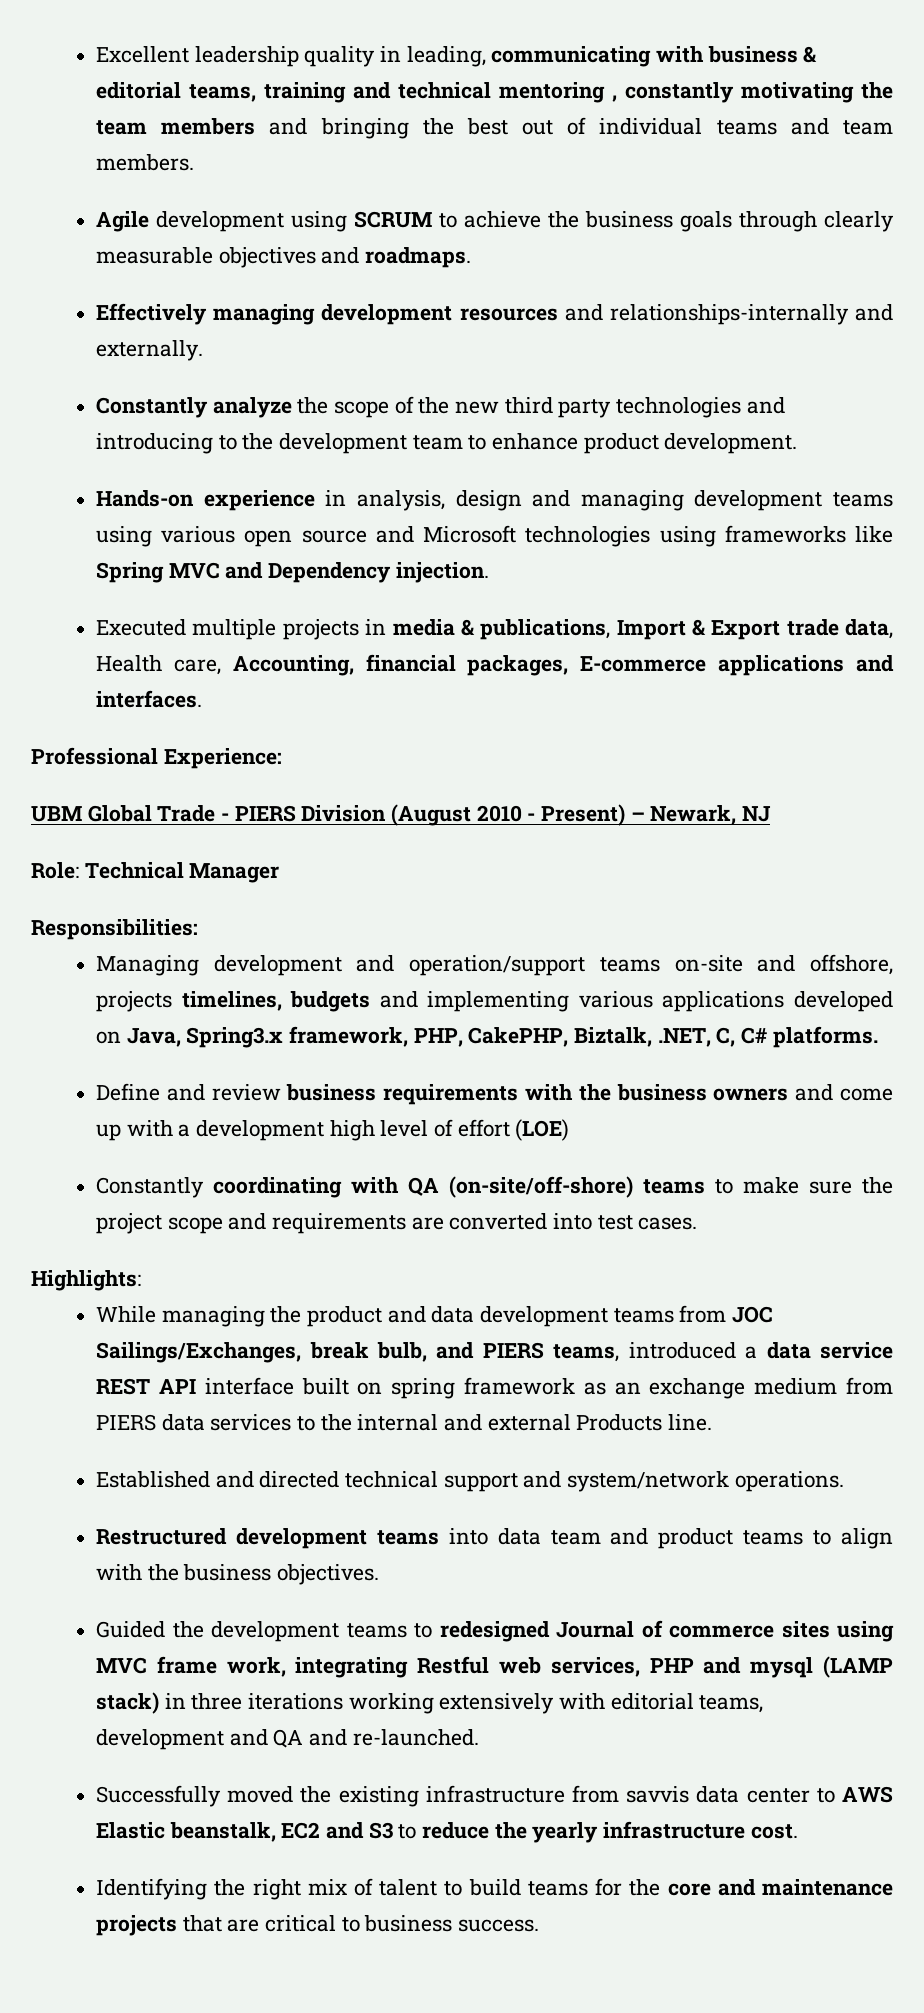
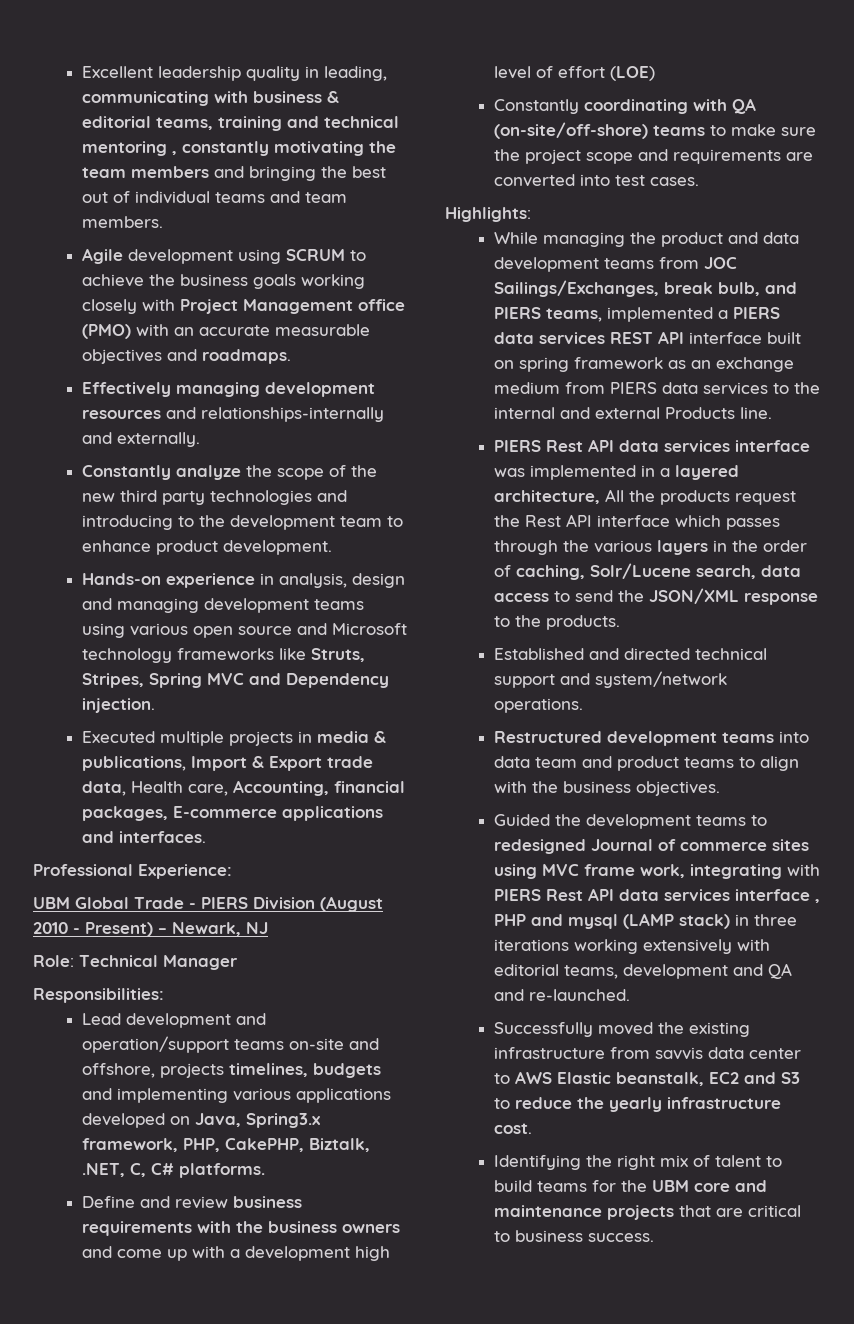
- Agile development using SCRUM to achieve the business goals through clearly measurable objectives and roadmaps.
+ Agile development using SCRUM to achieve the business goals working closely with Project Management office (PMO) with an accurate measurable objectives and roadmaps.
- Hands-on experience in analysis, design and managing development teams using various open source and Microsoft technologies using frameworks like Spring MVC and Dependency injection.
+ Hands-on experience in analysis, design and managing development teams using various open source and Microsoft technology frameworks like Struts, Stripes, Spring MVC and Dependency injection.
- Managing development and operation/support teams on-site and offshore, projects timelines, budgets and implementing various applications developed on Java, Spring3.x framework, PHP, CakePHP, Biztalk, .NET, C, C# platforms.
+ Lead development and operation/support teams on-site and offshore, projects timelines, budgets and implementing various applications developed on Java, Spring3.x framework, PHP, CakePHP, Biztalk, .NET, C, C# platforms.
- While managing the product and data development teams from JOC Sailings/Exchanges, break bulb, and PIERS teams, introduced a data service REST API interface built on spring framework as an exchange medium from PIERS data services to the internal and external Products line.
+ While managing the product and data development teams from JOC Sailings/Exchanges, break bulb, and PIERS teams, implemented a PIERS data services REST API interface built on spring framework as an exchange medium from PIERS data services to the internal and external Products line.
+ PIERS Rest API data services interface was implemented in a layered architecture, All the products request the Rest API interface which passes through the various layers in the order of caching, Solr/Lucene search, data access to send the JSON/XML response to the products.
- Guided the development teams to redesigned Journal of commerce sites using MVC frame work, integrating Restful web services, PHP and mysql (LAMP stack) in three iterations working extensively with editorial teams, development and QA and re-launched.
+ Guided the development teams to redesigned Journal of commerce sites using MVC frame work, integrating with PIERS Rest API data services interface , PHP and mysql (LAMP stack) in three iterations working extensively with editorial teams, development and QA and re-launched.
- Identifying the right mix of talent to build teams for the core and maintenance projects that are critical to business success.
+ Identifying the right mix of talent to build teams for the UBM core and maintenance projects that are critical to business success.

